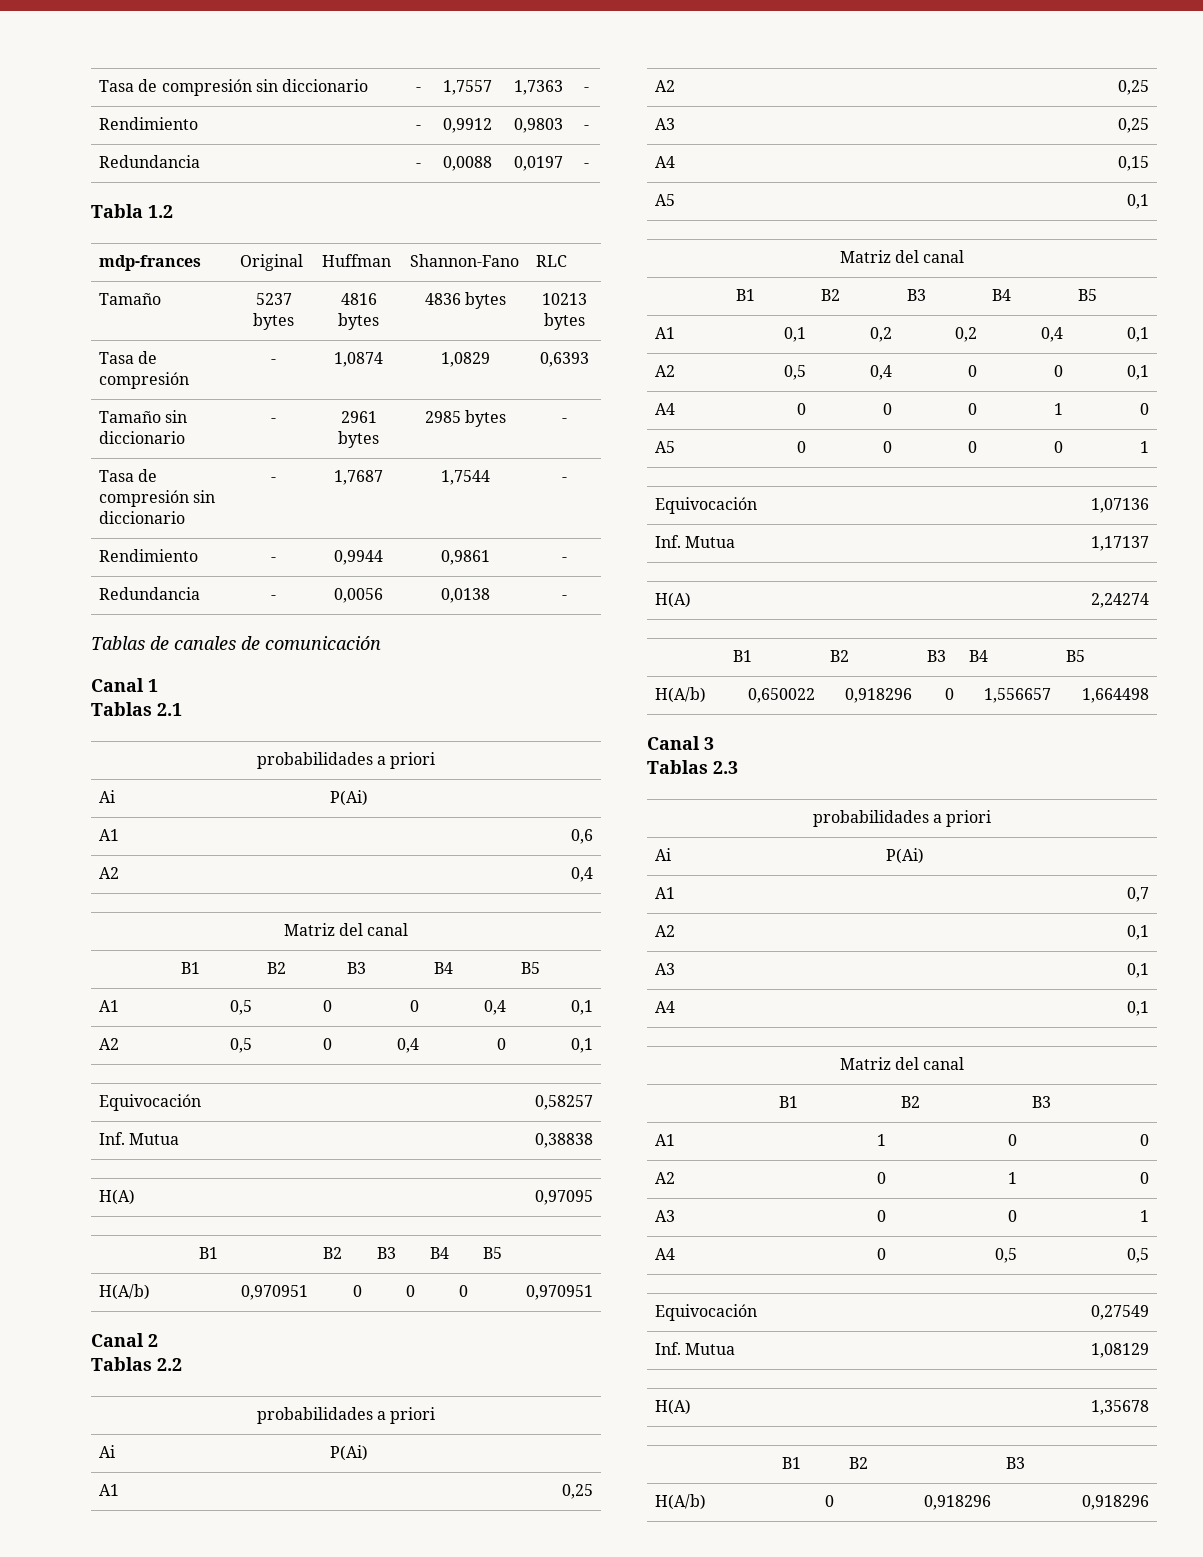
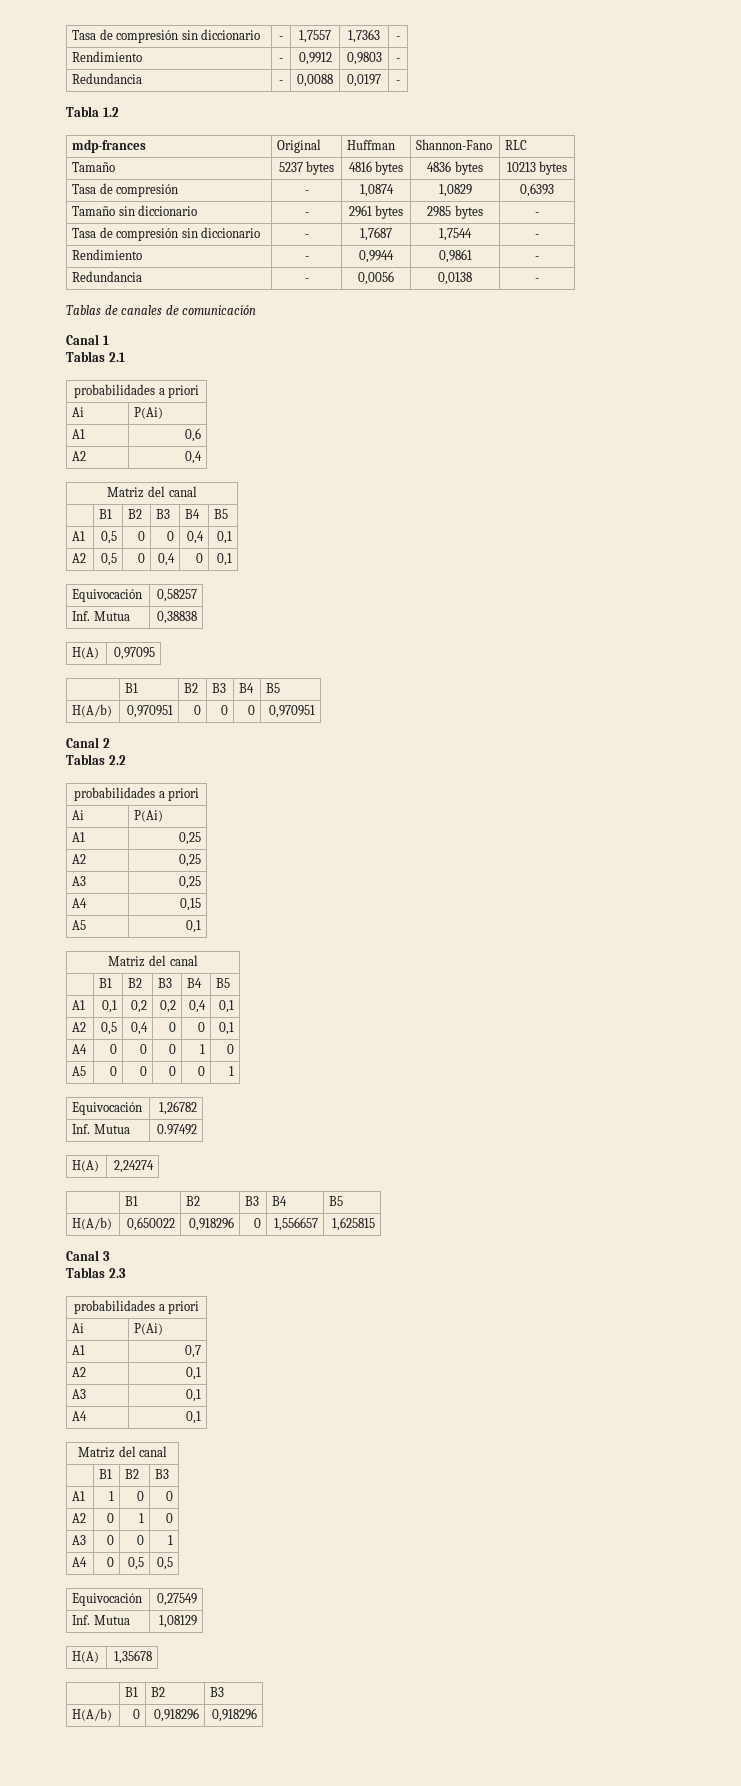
- Equivocación | 1,07136
- Inf. Mutua | 1,17137
+ Equivocación | 1,26782
+ Inf. Mutua | 0.97492
- H(A/b) | 0,650022 | 0,918296 | 0 | 1,556657 | 1,664498
+ H(A/b) | 0,650022 | 0,918296 | 0 | 1,556657 | 1,625815

